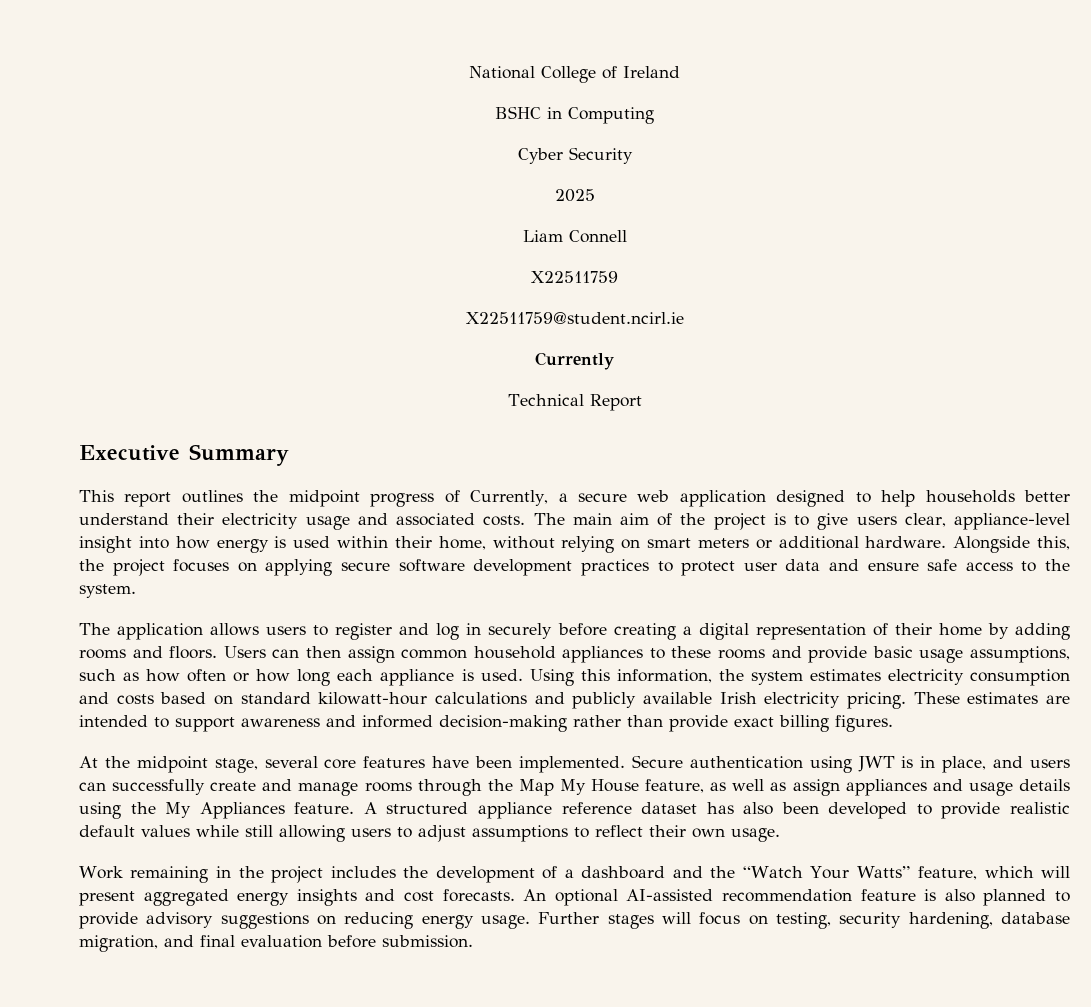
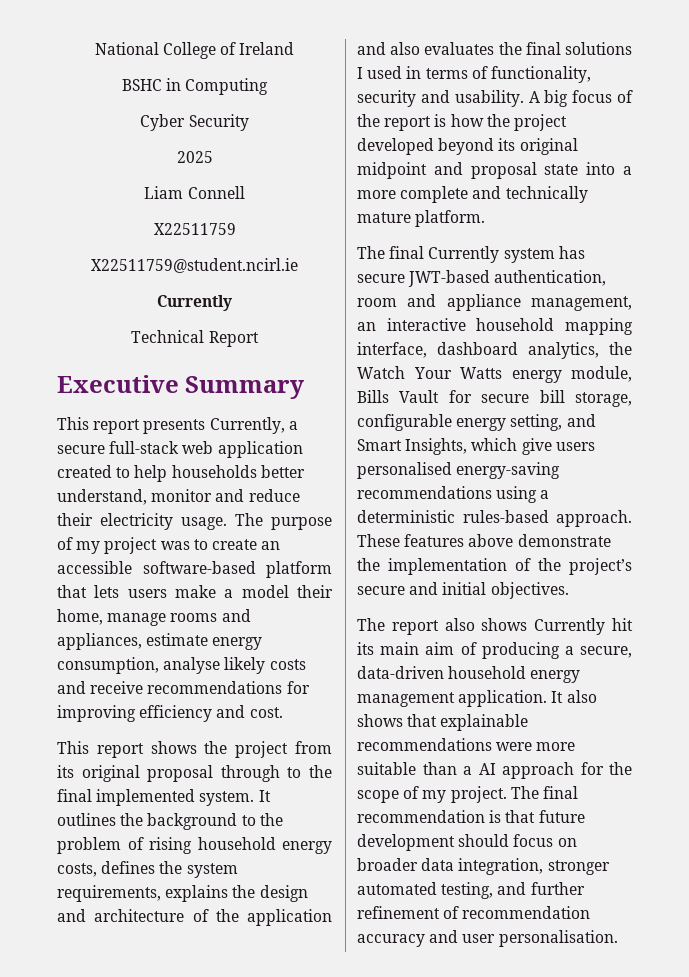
- This report outlines the midpoint progress of Currently, a secure web application designed to help households better understand their electricity usage and associated costs. The main aim of the project is to give users clear, appliance-level insight into how energy is used within their home, without relying on smart meters or additional hardware. Alongside this, the project focuses on applying secure software development practices to protect user data and ensure safe access to the system.
- The application allows users to register and log in securely before creating a digital representation of their home by adding rooms and floors. Users can then assign common household appliances to these rooms and provide basic usage assumptions, such as how often or how long each appliance is used. Using this information, the system estimates electricity consumption and costs based on standard kilowatt-hour calculations and publicly available Irish electricity pricing. These estimates are intended to support awareness and informed decision-making rather than provide exact billing figures.
- At the midpoint stage, several core features have been implemented. Secure authentication using JWT is in place, and users can successfully create and manage rooms through the Map My House feature, as well as assign appliances and usage details using the My Appliances feature. A structured appliance reference dataset has also been developed to provide realistic default values while still allowing users to adjust assumptions to reflect their own usage.
- Work remaining in the project includes the development of a dashboard and the “Watch Your Watts” feature, which will present aggregated energy insights and cost forecasts. An optional AI-assisted recommendation feature is also planned to provide advisory suggestions on reducing energy usage. Further stages will focus on testing, security hardening, database migration, and final evaluation before submission.
+ This report presents Currently, a secure full-stack web application created to help households better understand, monitor and reduce their electricity usage. The purpose of my project was to create an accessible software-based platform that lets users make a model their home, manage rooms and appliances, estimate energy consumption, analyse likely costs and receive recommendations for improving efficiency and cost.
+ This report shows the project from its original proposal through to the final implemented system. It outlines the background to the problem of rising household energy costs, defines the system requirements, explains the design and architecture of the application and also evaluates the final solutions I used in terms of functionality, security and usability. A big focus of the report is how the project developed beyond its original midpoint and proposal state into a more complete and technically mature platform.
+ The final Currently system has secure JWT-based authentication, room and appliance management, an interactive household mapping interface, dashboard analytics, the Watch Your Watts energy module, Bills Vault for secure bill storage, configurable energy setting, and Smart Insights, which give users personalised energy-saving recommendations using a deterministic rules-based approach. These features above demonstrate the implementation of the project’s secure and initial objectives.
+ The report also shows Currently hit its main aim of producing a secure, data-driven household energy management application. It also shows that explainable recommendations were more suitable than a AI approach for the scope of my project. The final recommendation is that future development should focus on broader data integration, stronger automated testing, and further refinement of recommendation accuracy and user personalisation.

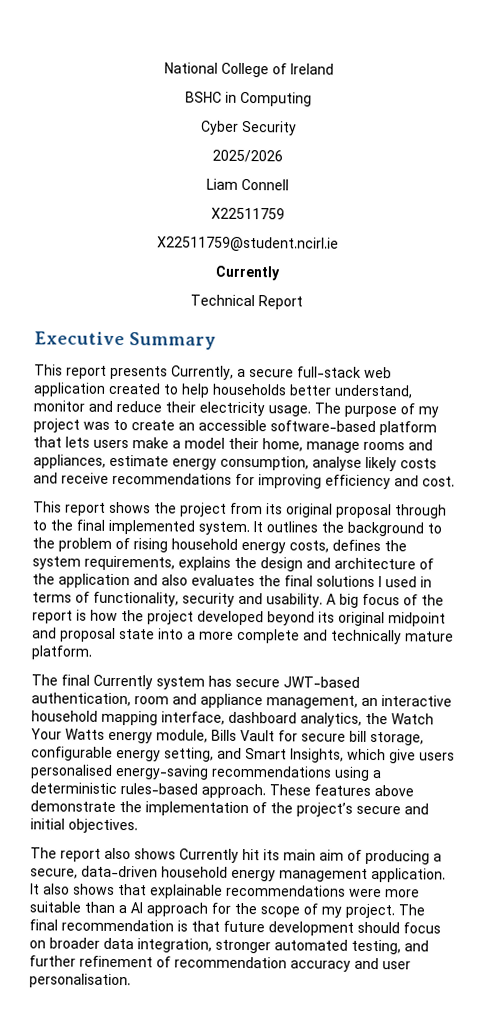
- 2025
+ 2025/2026

